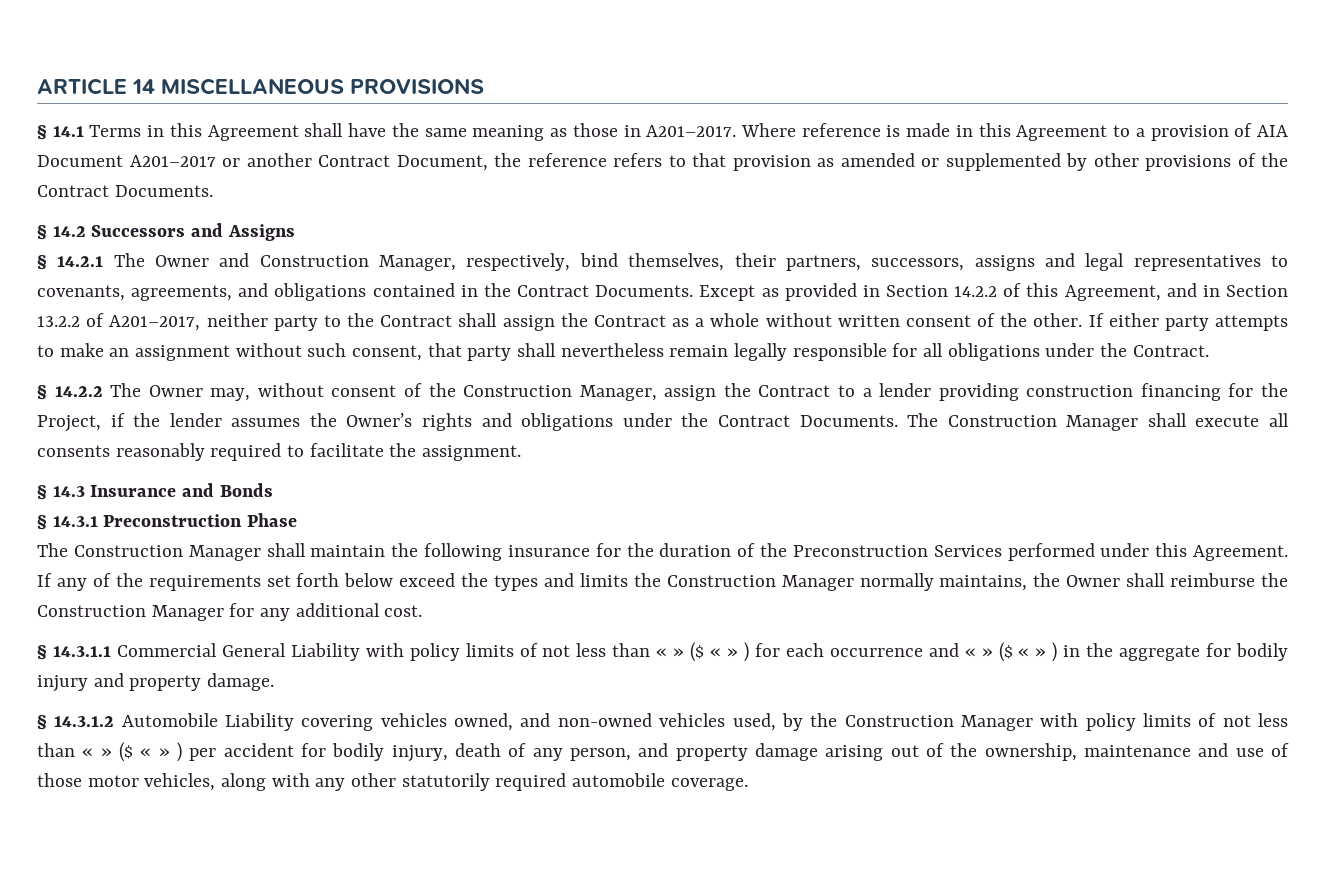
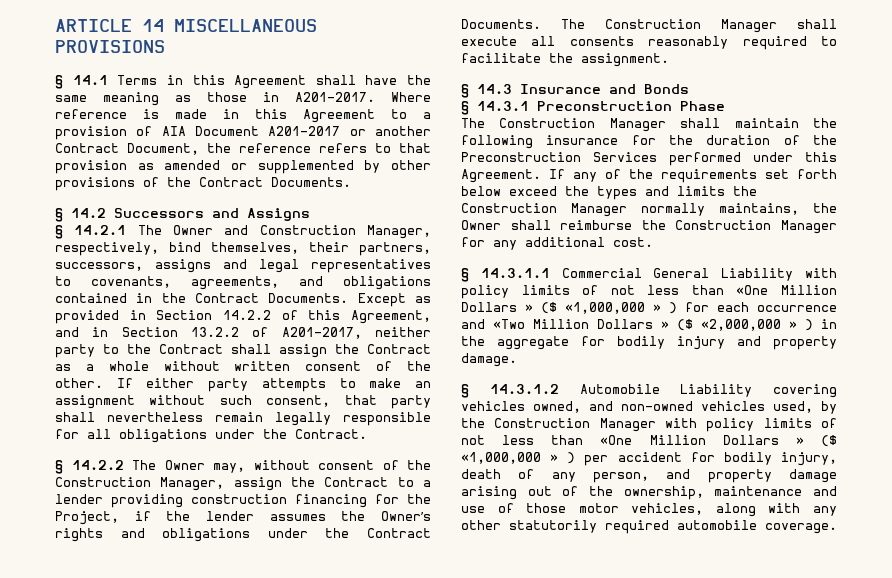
- § 14.3.1.1 Commercial General Liability with policy limits of not less than « » ($ « » ) for each occurrence and « » ($ « » ) in the aggregate for bodily injury and property damage.
+ § 14.3.1.1 Commercial General Liability with policy limits of not less than «One Million Dollars » ($ «1,000,000 » ) for each occurrence and «Two Million Dollars » ($ «2,000,000 » ) in the aggregate for bodily injury and property damage.
- § 14.3.1.2 Automobile Liability covering vehicles owned, and non-owned vehicles used, by the Construction Manager with policy limits of not less than « » ($ « » ) per accident for bodily injury, death of any person, and property damage arising out of the ownership, maintenance and use of those motor vehicles, along with any other statutorily required automobile coverage.
+ § 14.3.1.2 Automobile Liability covering vehicles owned, and non-owned vehicles used, by the Construction Manager with policy limits of not less than «One Million Dollars » ($ «1,000,000 » ) per accident for bodily injury, death of any person, and property damage arising out of the ownership, maintenance and use of those motor vehicles, along with any other statutorily required automobile coverage.

